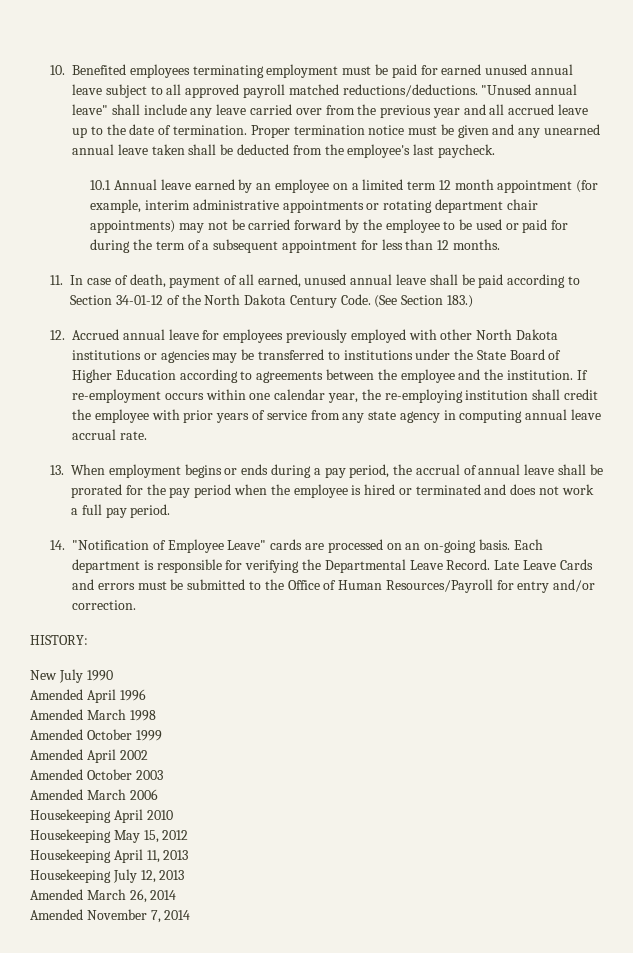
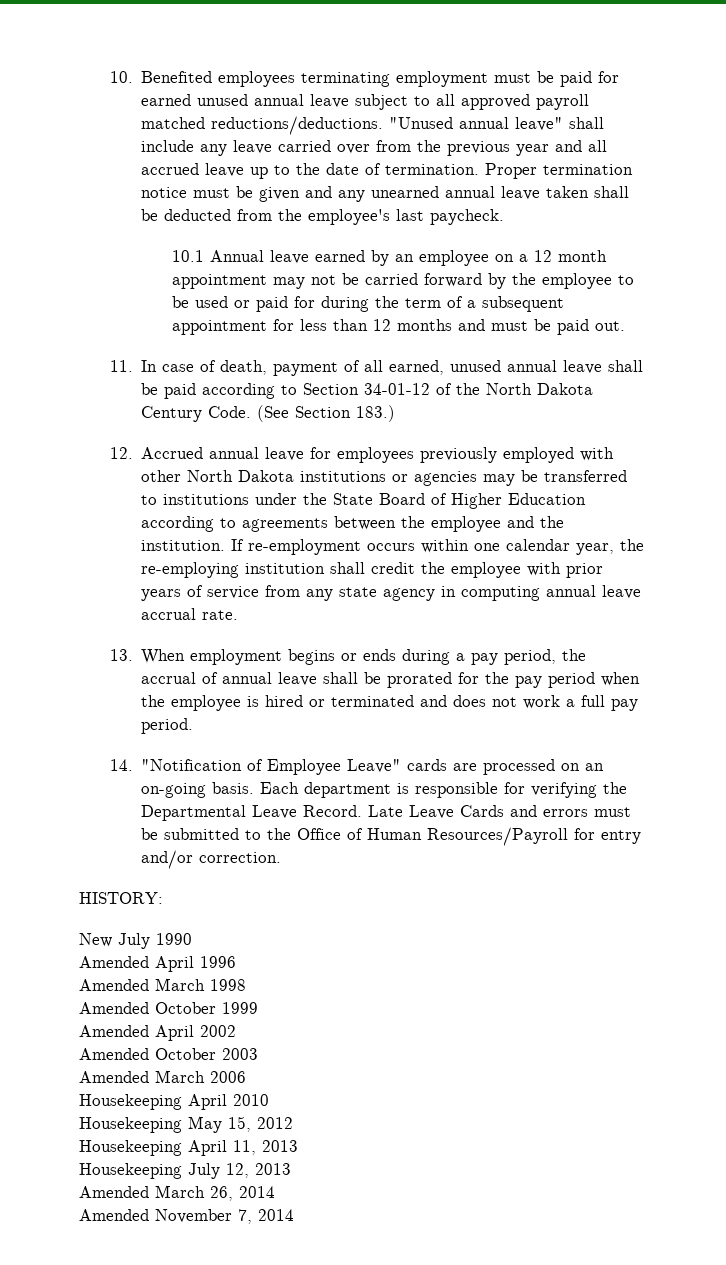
- 10.1 Annual leave earned by an employee on a limited term 12 month appointment (for example, interim administrative appointments or rotating department chair appointments) may not be carried forward by the employee to be used or paid for during the term of a subsequent appointment for less than 12 months.
+ 10.1 Annual leave earned by an employee on a 12 month appointment may not be carried forward by the employee to be used or paid for during the term of a subsequent appointment for less than 12 months and must be paid out.

